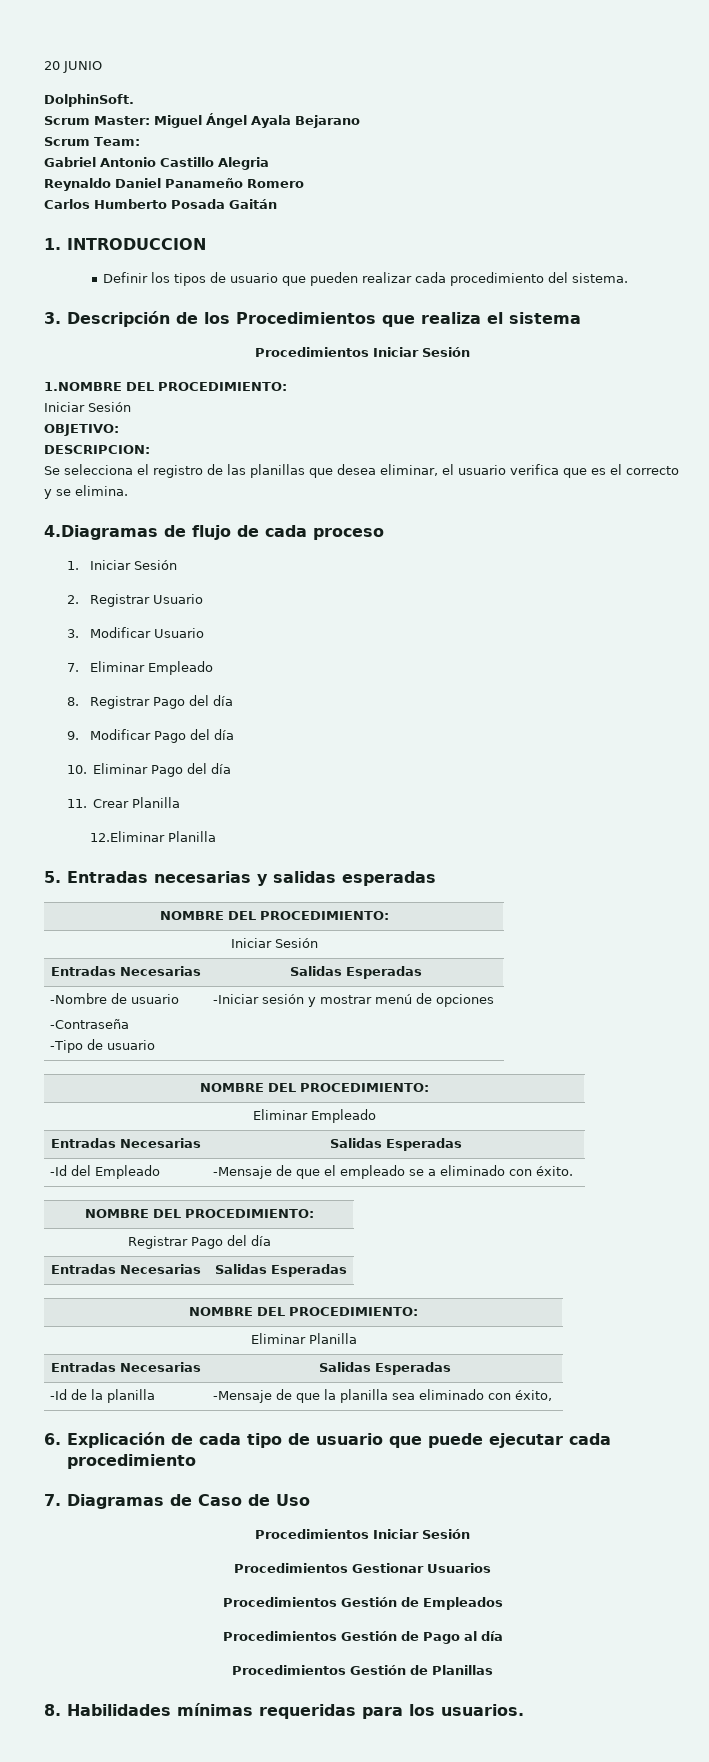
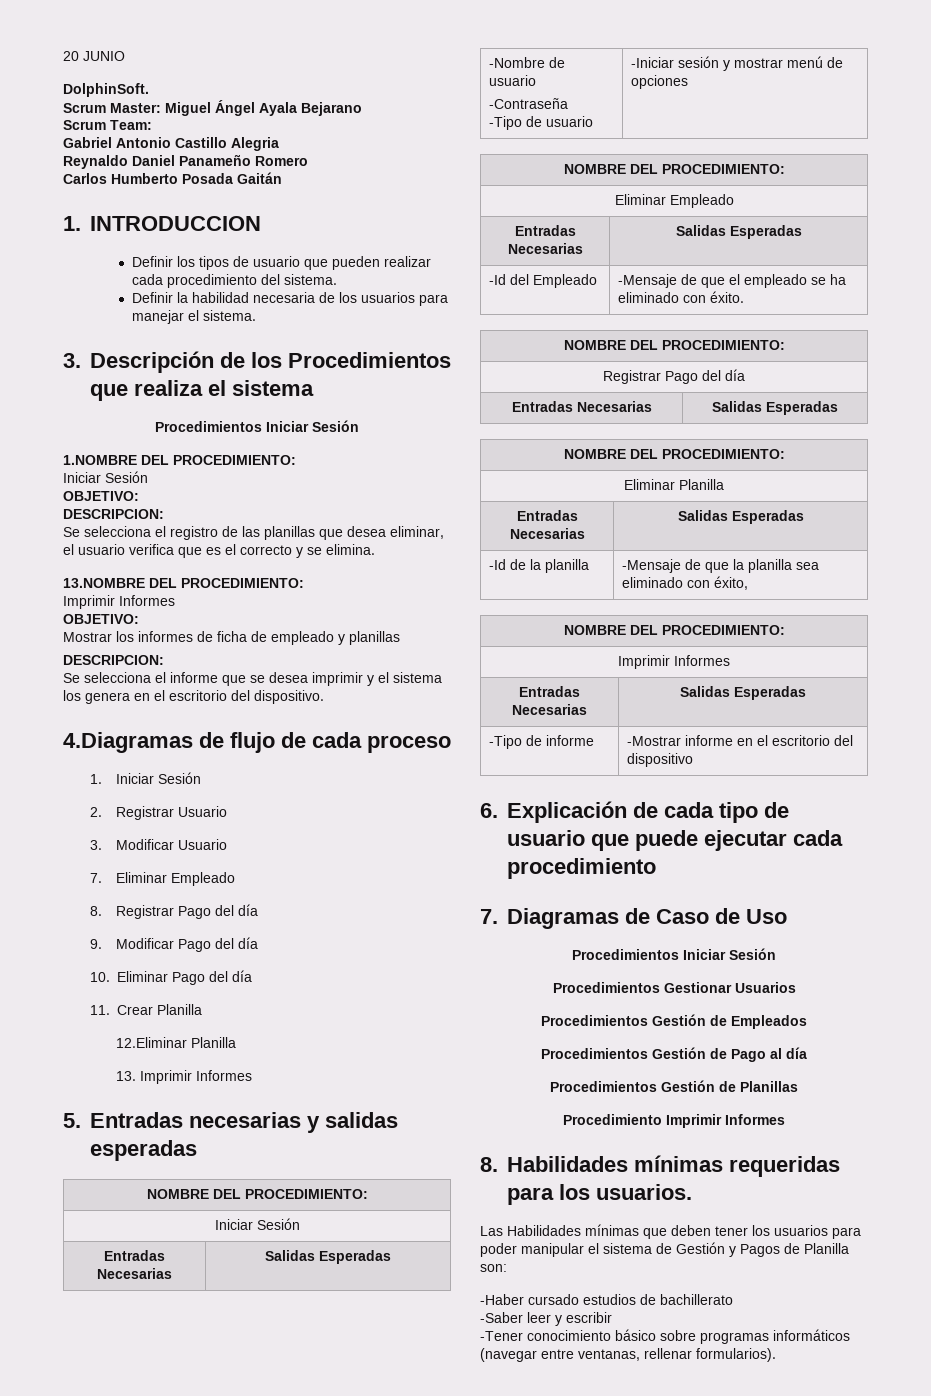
+ Definir la habilidad necesaria de los usuarios para manejar el sistema.
+ 13.NOMBRE DEL PROCEDIMIENTO:
+ Imprimir Informes
+ OBJETIVO:
+ Mostrar los informes de ficha de empleado y planillas
+ DESCRIPCION:
+ Se selecciona el informe que se desea imprimir y el sistema los genera en el escritorio del dispositivo.
+ 13. Imprimir Informes
- -Id del Empleado | -Mensaje de que el empleado se a eliminado con éxito.
+ -Id del Empleado | -Mensaje de que el empleado se ha eliminado con éxito.
  -Id de la planilla | -Mensaje de que la planilla sea eliminado con éxito,
+ NOMBRE DEL PROCEDIMIENTO:
+ Imprimir Informes
+ Entradas Necesarias | Salidas Esperadas
+ -Tipo de informe | -Mostrar informe en el escritorio del dispositivo
+ Procedimiento Imprimir Informes
+ Las Habilidades mínimas que deben tener los usuarios para poder manipular el sistema de Gestión y Pagos de Planilla son:
+ -Haber cursado estudios de bachillerato
+ -Saber leer y escribir
+ -Tener conocimiento básico sobre programas informáticos (navegar entre ventanas, rellenar formularios).

